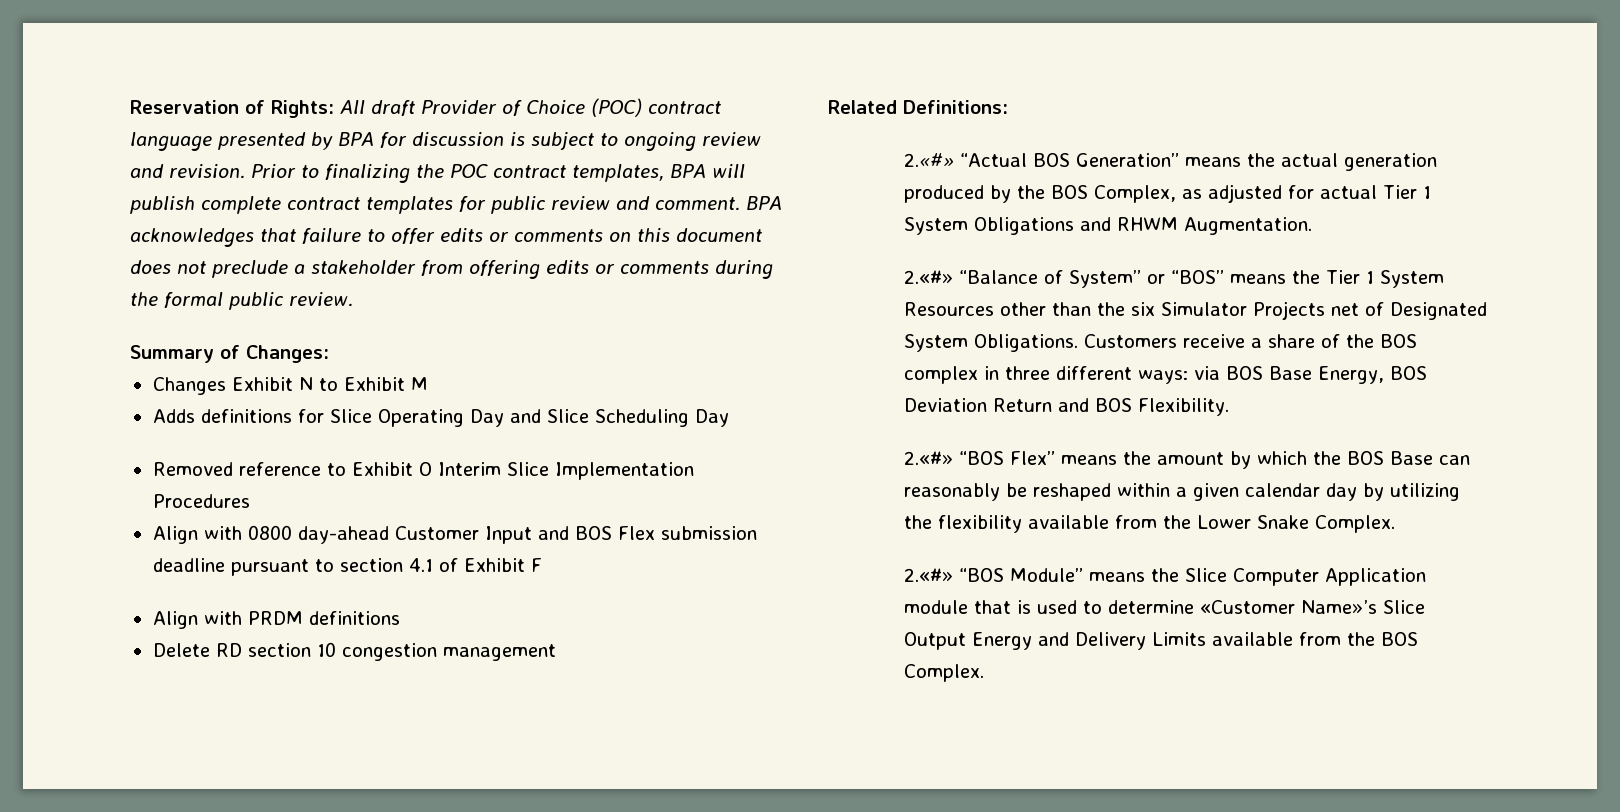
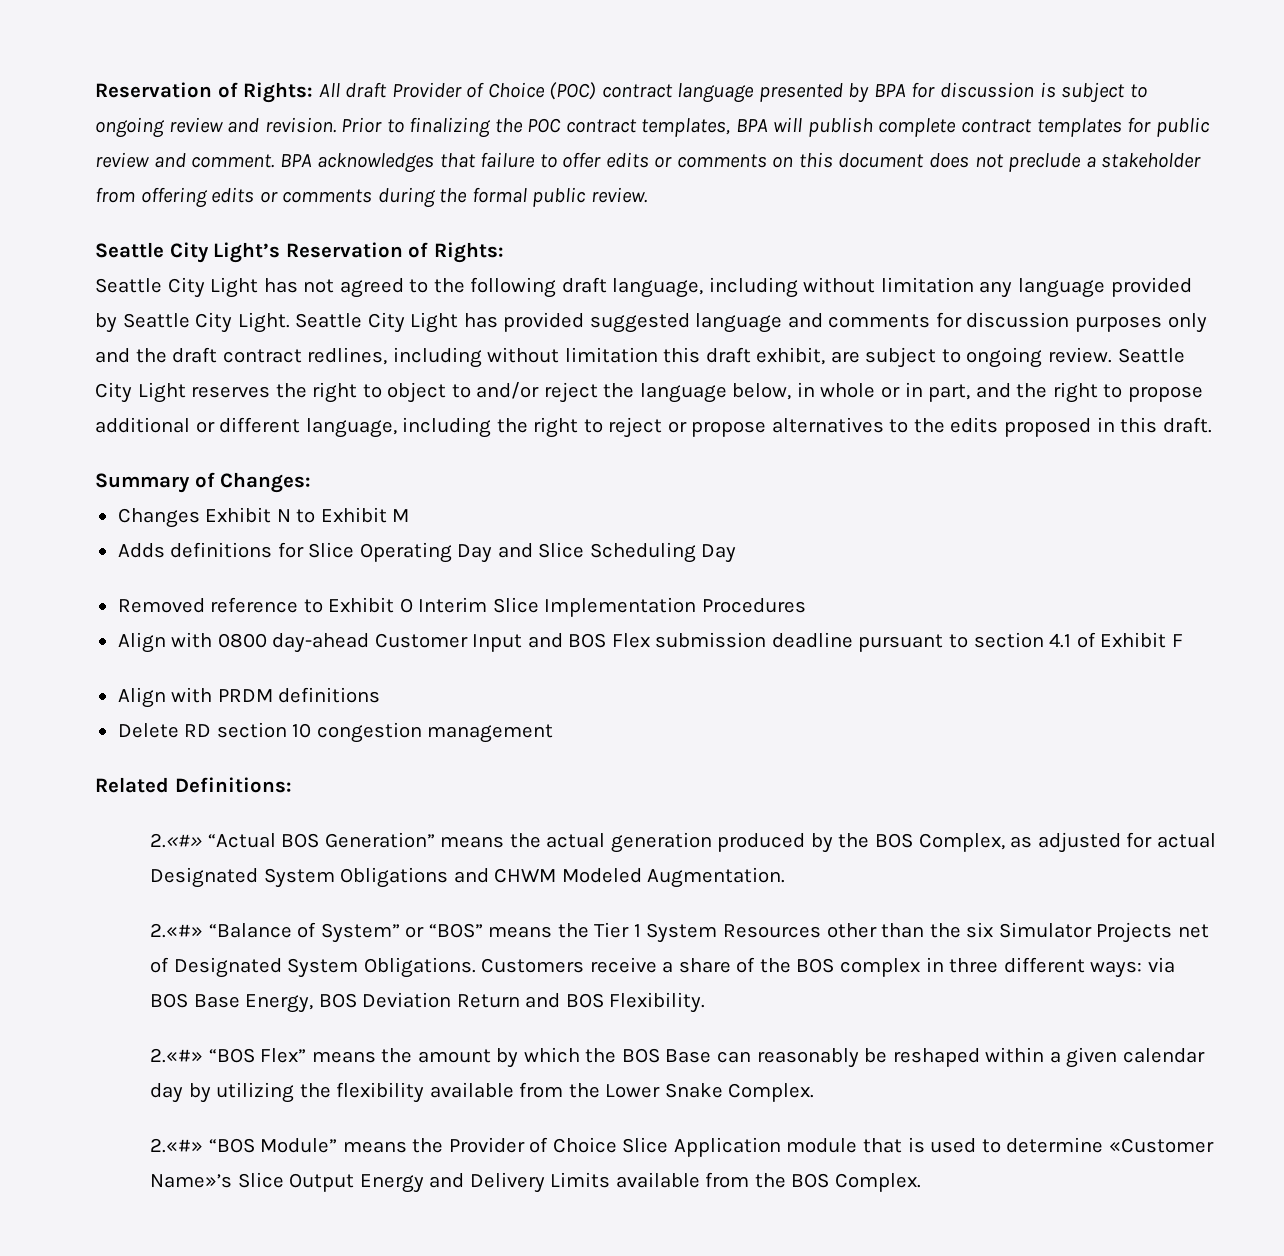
+ Seattle City Light’s Reservation of Rights:
+ Seattle City Light has not agreed to the following draft language, including without limitation any language provided by Seattle City Light. Seattle City Light has provided suggested language and comments for discussion purposes only and the draft contract redlines, including without limitation this draft exhibit, are subject to ongoing review. Seattle City Light reserves the right to object to and/or reject the language below, in whole or in part, and the right to propose additional or different language, including the right to reject or propose alternatives to the edits proposed in this draft.
- 2.«#» “Actual BOS Generation” means the actual generation produced by the BOS Complex, as adjusted for actual Tier 1 System Obligations and RHWM Augmentation.
+ 2.«#» “Actual BOS Generation” means the actual generation produced by the BOS Complex, as adjusted for actual Designated System Obligations and CHWM Modeled Augmentation.
- 2.«#» “BOS Module” means the Slice Computer Application module that is used to determine «Customer Name»’s Slice Output Energy and Delivery Limits available from the BOS Complex.
+ 2.«#» “BOS Module” means the Provider of Choice Slice Application module that is used to determine «Customer Name»’s Slice Output Energy and Delivery Limits available from the BOS Complex.

